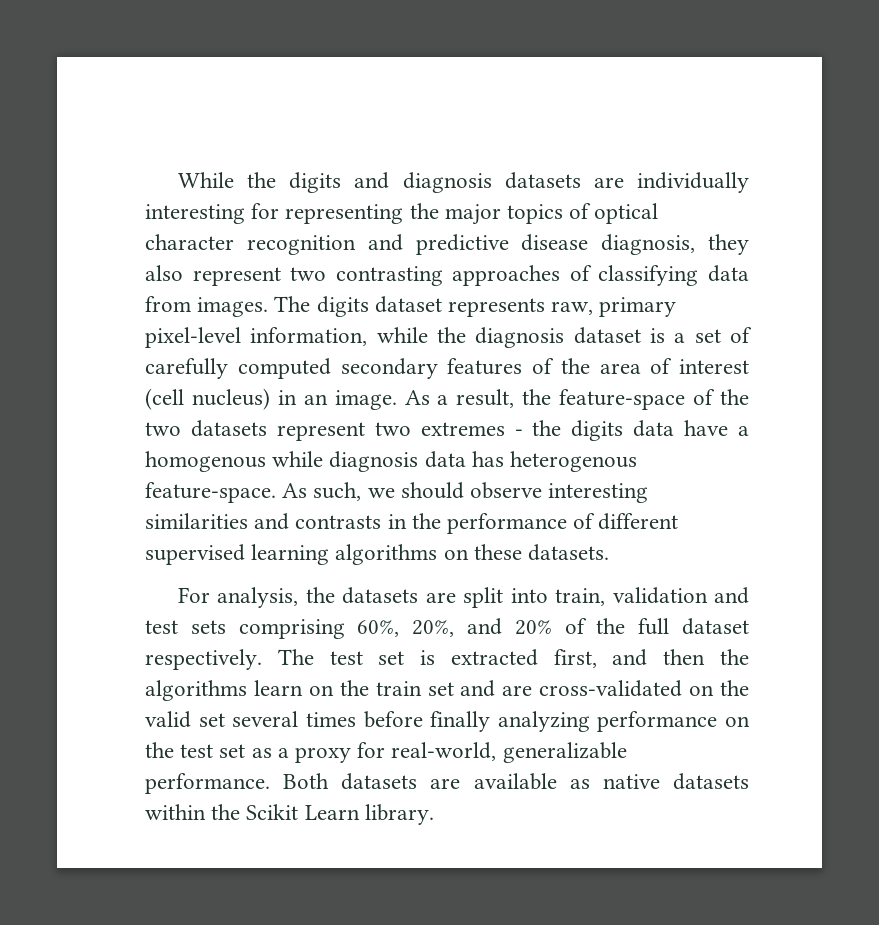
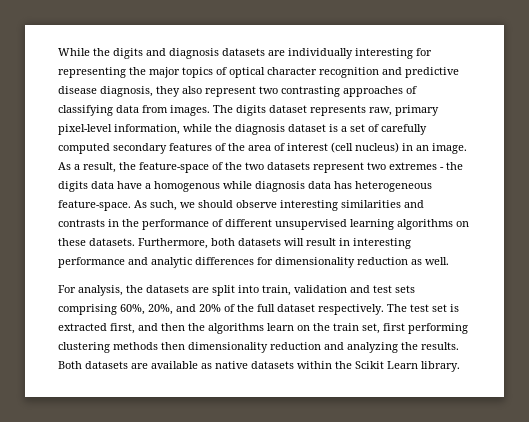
- As a result, the feature-space of the two datasets represent two extremes - the digits data have a homogenous while diagnosis data has heterogenous feature-space.
+ As a result, the feature-space of the two datasets represent two extremes - the digits data have a homogenous while diagnosis data has heterogeneous feature-space.
- As such, we should observe interesting similarities and contrasts in the performance of different supervised learning algorithms on these datasets.
+ As such, we should observe interesting similarities and contrasts in the performance of different unsupervised learning algorithms on these datasets. Furthermore, both datasets will result in interesting performance and analytic differences for dimensionality reduction as well.
- The test set is extracted first, and then the algorithms learn on the train set and are cross-validated on the valid set several times before finally analyzing performance on the test set as a proxy for real-world, generalizable performance.
+ The test set is extracted first, and then the algorithms learn on the train set, first performing clustering methods then dimensionality reduction and analyzing the results.

